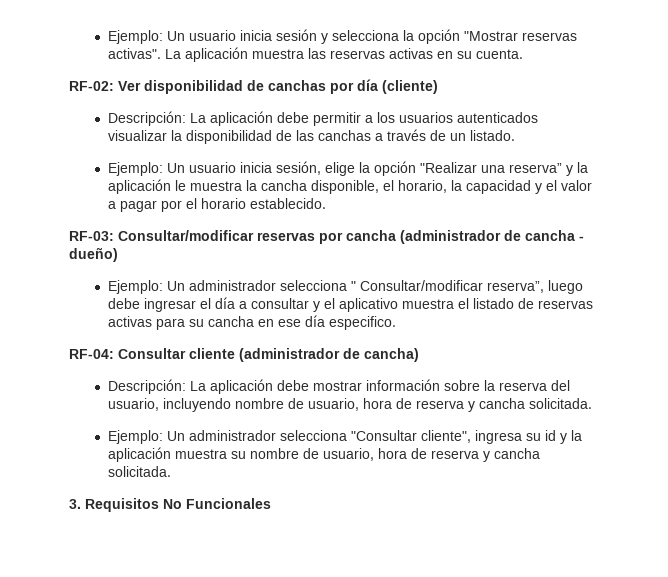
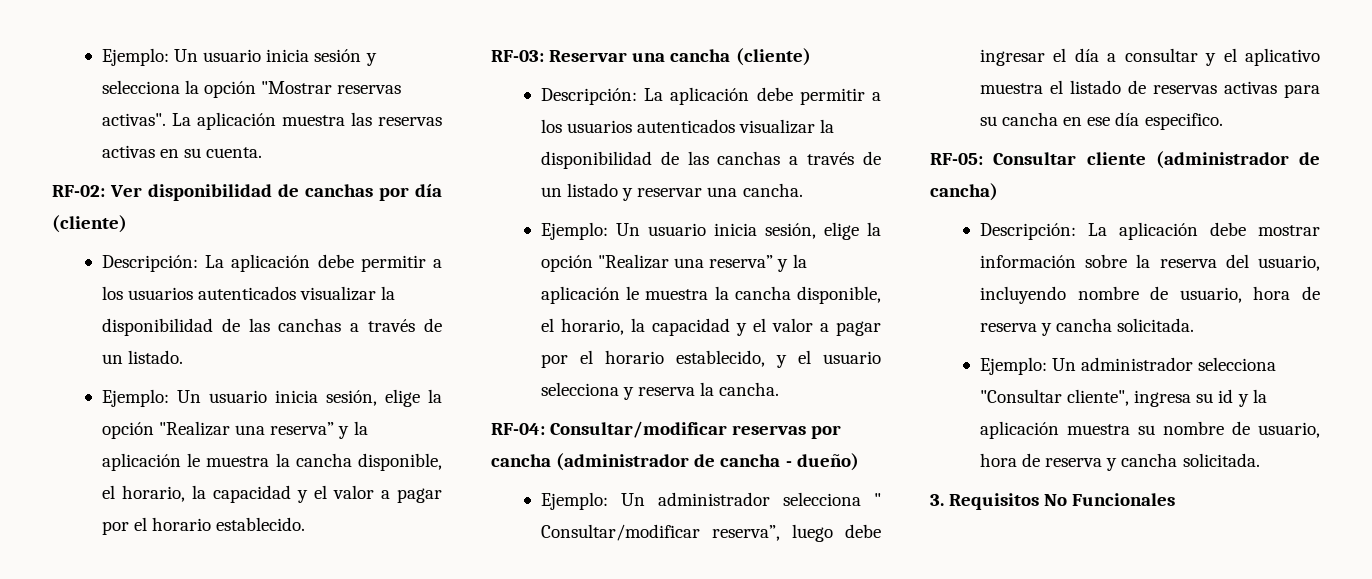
- RF-03: Consultar/modificar reservas por cancha (administrador de cancha - dueño)
+ RF-03: Reservar una cancha (cliente)
+ Descripción: La aplicación debe permitir a los usuarios autenticados visualizar la disponibilidad de las canchas a través de un listado y reservar una cancha.
+ Ejemplo: Un usuario inicia sesión, elige la opción "Realizar una reserva” y la aplicación le muestra la cancha disponible, el horario, la capacidad y el valor a pagar por el horario establecido, y el usuario selecciona y reserva la cancha.
+ RF-04: Consultar/modificar reservas por cancha (administrador de cancha - dueño)
- RF-04: Consultar cliente (administrador de cancha)
+ RF-05: Consultar cliente (administrador de cancha)

